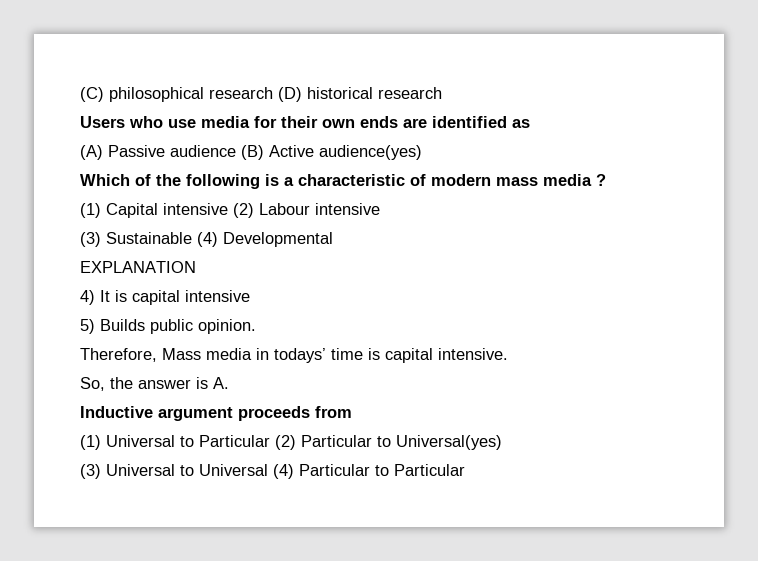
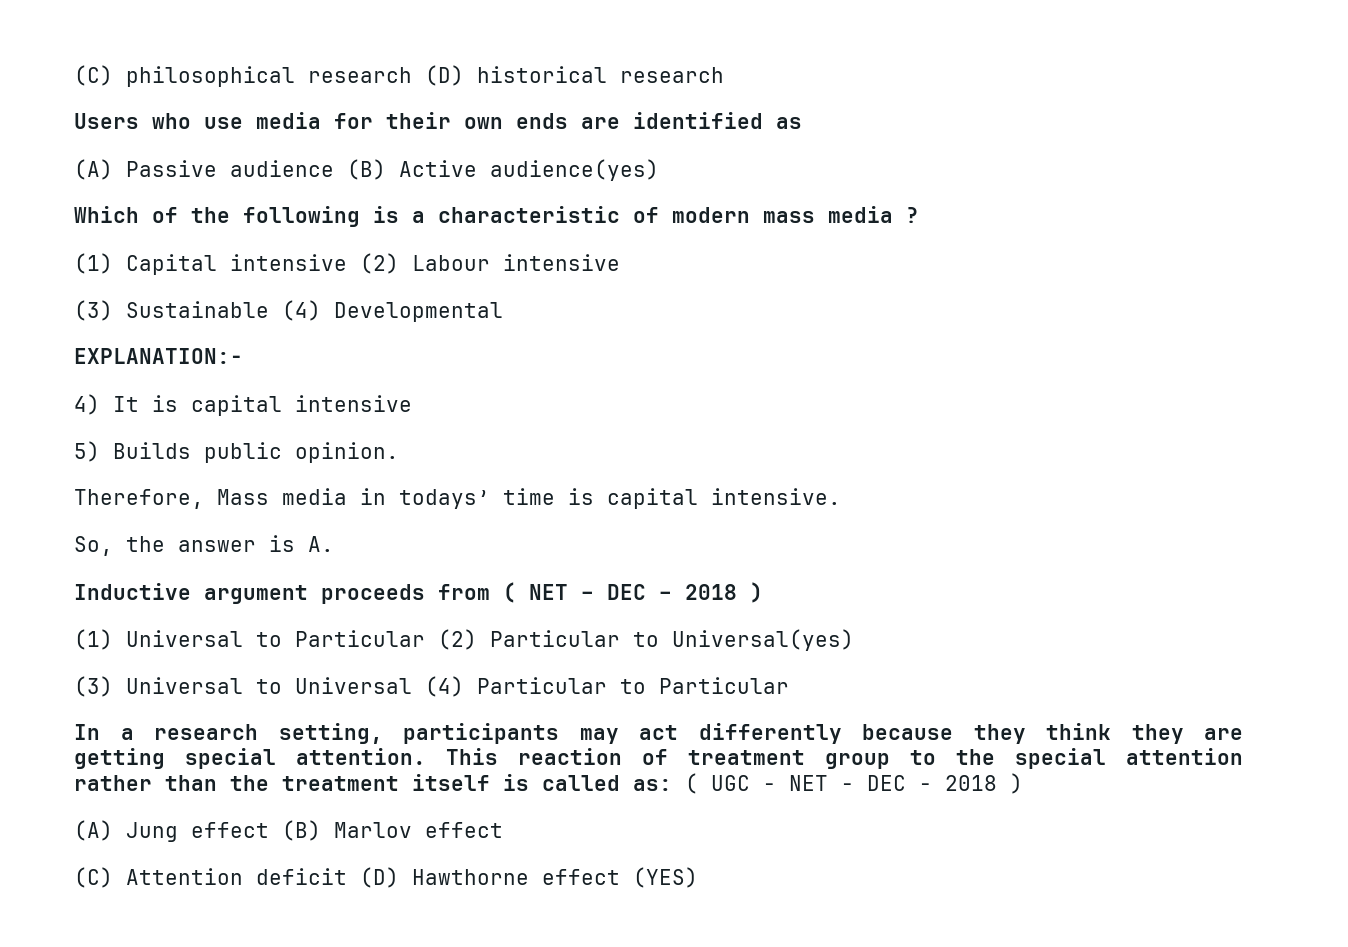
- EXPLANATION
+ EXPLANATION:-
- Inductive argument proceeds from
+ Inductive argument proceeds from ( NET – DEC – 2018 )
+ In a research setting, participants may act differently because they think they are getting special attention. This reaction of treatment group to the special attention rather than the treatment itself is called as: ( UGC - NET - DEC - 2018 )
+ (A) Jung effect (B) Marlov effect
+ (C) Attention deficit (D) Hawthorne effect (YES)

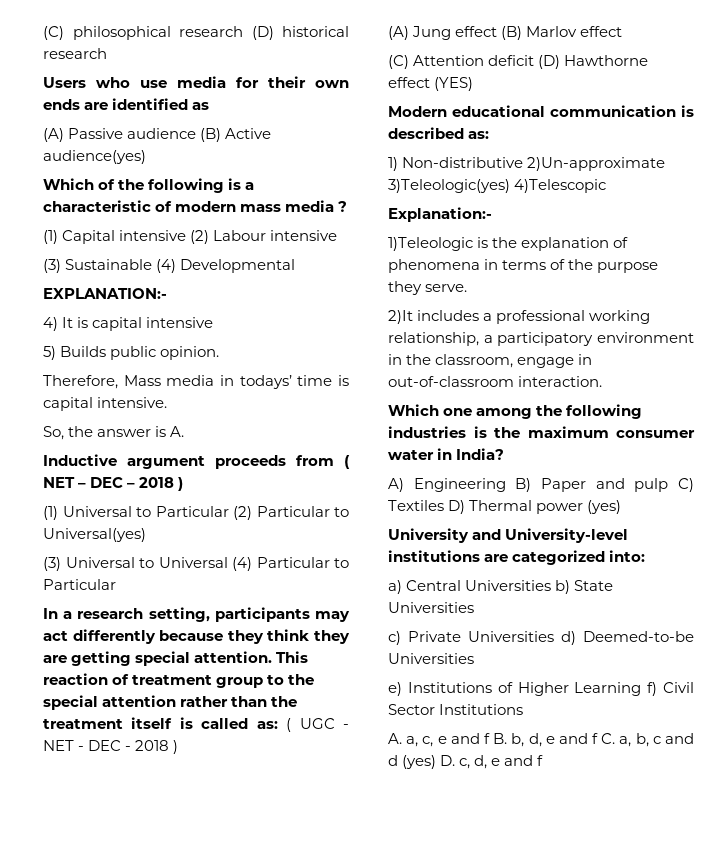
+ Modern educational communication is described as:
+ 1) Non-distributive 2)Un-approximate 3)Teleologic(yes) 4)Telescopic
+ Explanation:-
+ 1)Teleologic is the explanation of phenomena in terms of the purpose they serve.
+ 2)It includes a professional working relationship, a participatory environment in the classroom, engage in out-of-classroom interaction.
+ Which one among the following industries is the maximum consumer water in India?
+ A) Engineering B) Paper and pulp C) Textiles D) Thermal power (yes)
+ University and University-level institutions are categorized into:
+ a) Central Universities b) State Universities
+ c) Private Universities d) Deemed-to-be Universities
+ e) Institutions of Higher Learning f) Civil Sector Institutions
+ A. a, c, e and f B. b, d, e and f C. a, b, c and d (yes) D. c, d, e and f

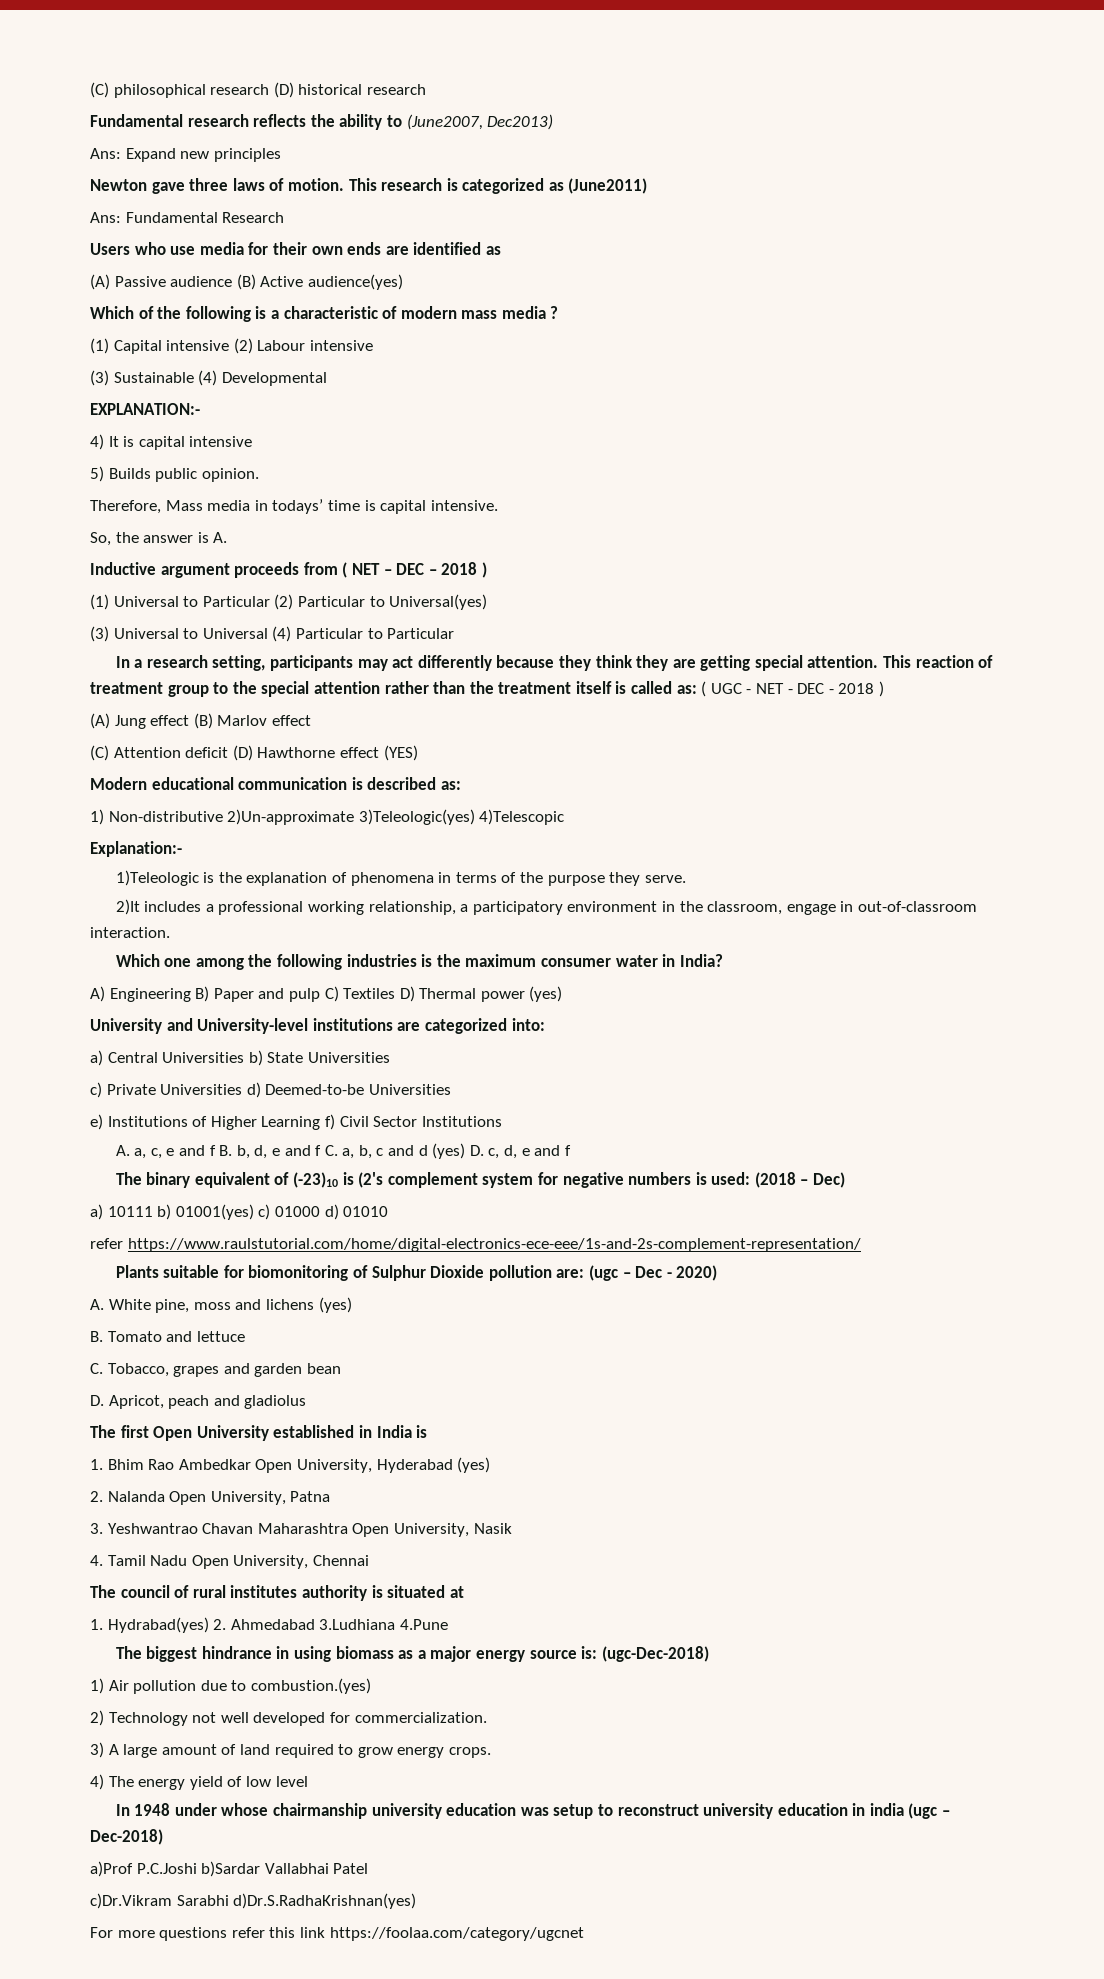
+ Fundamental research reflects the ability to (June2007, Dec2013)
+ Ans: Expand new principles
+ Newton gave three laws of motion. This research is categorized as (June2011)
+ Ans: Fundamental Research
+ The binary equivalent of (-23)10 is (2's complement system for negative numbers is used: (2018 – Dec)
+ a) 10111 b) 01001(yes) c) 01000 d) 01010
+ refer https://www.raulstutorial.com/home/digital-electronics-ece-eee/1s-and-2s-complement-representation/
+ Plants suitable for biomonitoring of Sulphur Dioxide pollution are: (ugc – Dec - 2020)
+ A. White pine, moss and lichens (yes)
+ B. Tomato and lettuce
+ C. Tobacco, grapes and garden bean
+ D. Apricot, peach and gladiolus
+ The first Open University established in India is
+ 1. Bhim Rao Ambedkar Open University, Hyderabad (yes)
+ 2. Nalanda Open University, Patna
+ 3. Yeshwantrao Chavan Maharashtra Open University, Nasik
+ 4. Tamil Nadu Open University, Chennai
+ The council of rural institutes authority is situated at
+ 1. Hydrabad(yes) 2. Ahmedabad 3.Ludhiana 4.Pune
+ The biggest hindrance in using biomass as a major energy source is: (ugc-Dec-2018)
+ 1) Air pollution due to combustion.(yes)
+ 2) Technology not well developed for commercialization.
+ 3) A large amount of land required to grow energy crops.
+ 4) The energy yield of low level
+ In 1948 under whose chairmanship university education was setup to reconstruct university education in india (ugc – Dec-2018)
+ a)Prof P.C.Joshi b)Sardar Vallabhai Patel
+ c)Dr.Vikram Sarabhi d)Dr.S.RadhaKrishnan(yes)
+ For more questions refer this link https://foolaa.com/category/ugcnet

